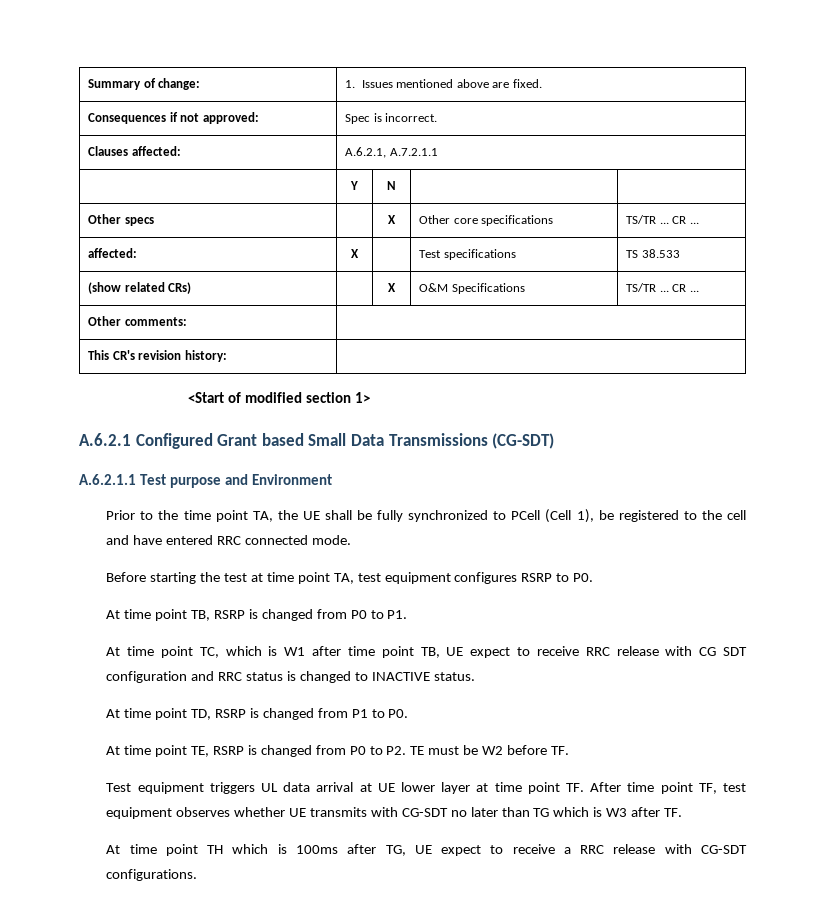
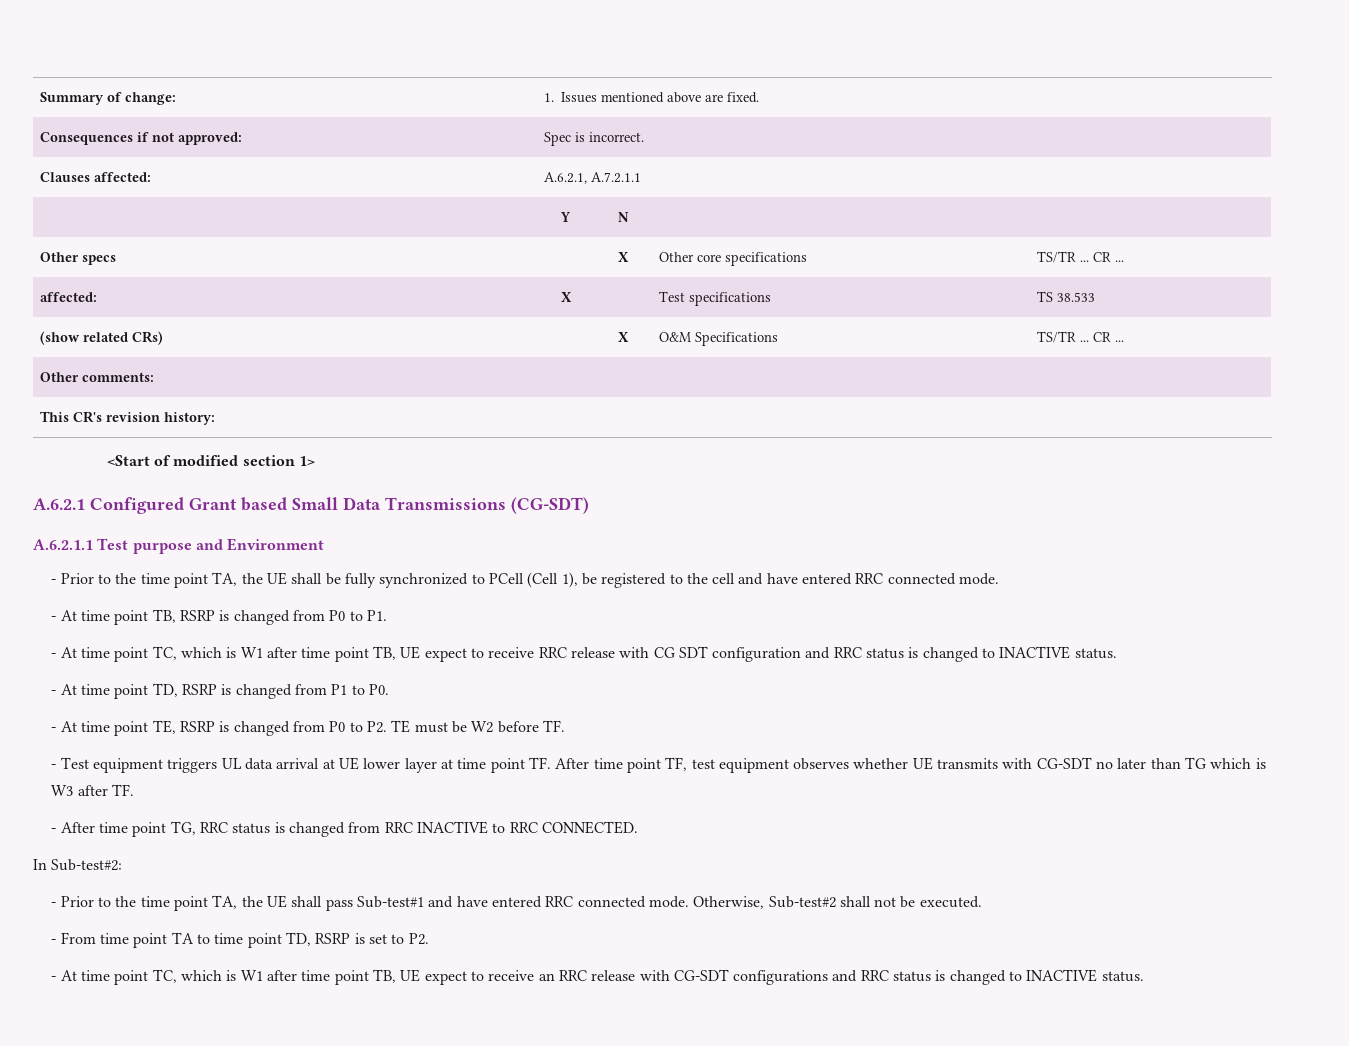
- Prior to the time point TA, the UE shall be fully synchronized to PCell (Cell 1), be registered to the cell and have entered RRC connected mode.
+ - Prior to the time point TA, the UE shall be fully synchronized to PCell (Cell 1), be registered to the cell and have entered RRC connected mode.
- Before starting the test at time point TA, test equipment configures RSRP to P0.
- At time point TB, RSRP is changed from P0 to P1.
+ - At time point TB, RSRP is changed from P0 to P1.
- At time point TC, which is W1 after time point TB, UE expect to receive RRC release with CG SDT configuration and RRC status is changed to INACTIVE status.
+ - At time point TC, which is W1 after time point TB, UE expect to receive RRC release with CG SDT configuration and RRC status is changed to INACTIVE status.
- At time point TD, RSRP is changed from P1 to P0.
+ - At time point TD, RSRP is changed from P1 to P0.
- At time point TE, RSRP is changed from P0 to P2. TE must be W2 before TF.
+ - At time point TE, RSRP is changed from P0 to P2. TE must be W2 before TF.
- Test equipment triggers UL data arrival at UE lower layer at time point TF. After time point TF, test equipment observes whether UE transmits with CG-SDT no later than TG which is W3 after TF.
+ - Test equipment triggers UL data arrival at UE lower layer at time point TF. After time point TF, test equipment observes whether UE transmits with CG-SDT no later than TG which is W3 after TF.
- At time point TH which is 100ms after TG, UE expect to receive a RRC release with CG-SDT configurations.
+ - After time point TG, RRC status is changed from RRC INACTIVE to RRC CONNECTED.
+ In Sub-test#2:
+ - Prior to the time point TA, the UE shall pass Sub-test#1 and have entered RRC connected mode. Otherwise, Sub-test#2 shall not be executed.
+ - From time point TA to time point TD, RSRP is set to P2.
+ - At time point TC, which is W1 after time point TB, UE expect to receive an RRC release with CG-SDT configurations and RRC status is changed to INACTIVE status.

